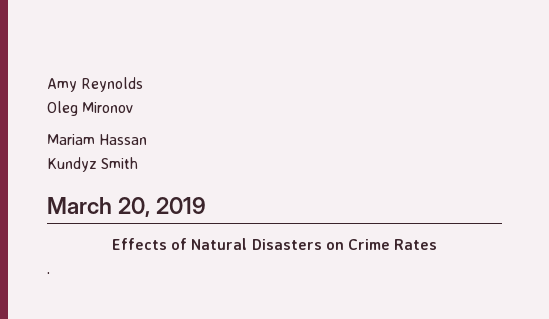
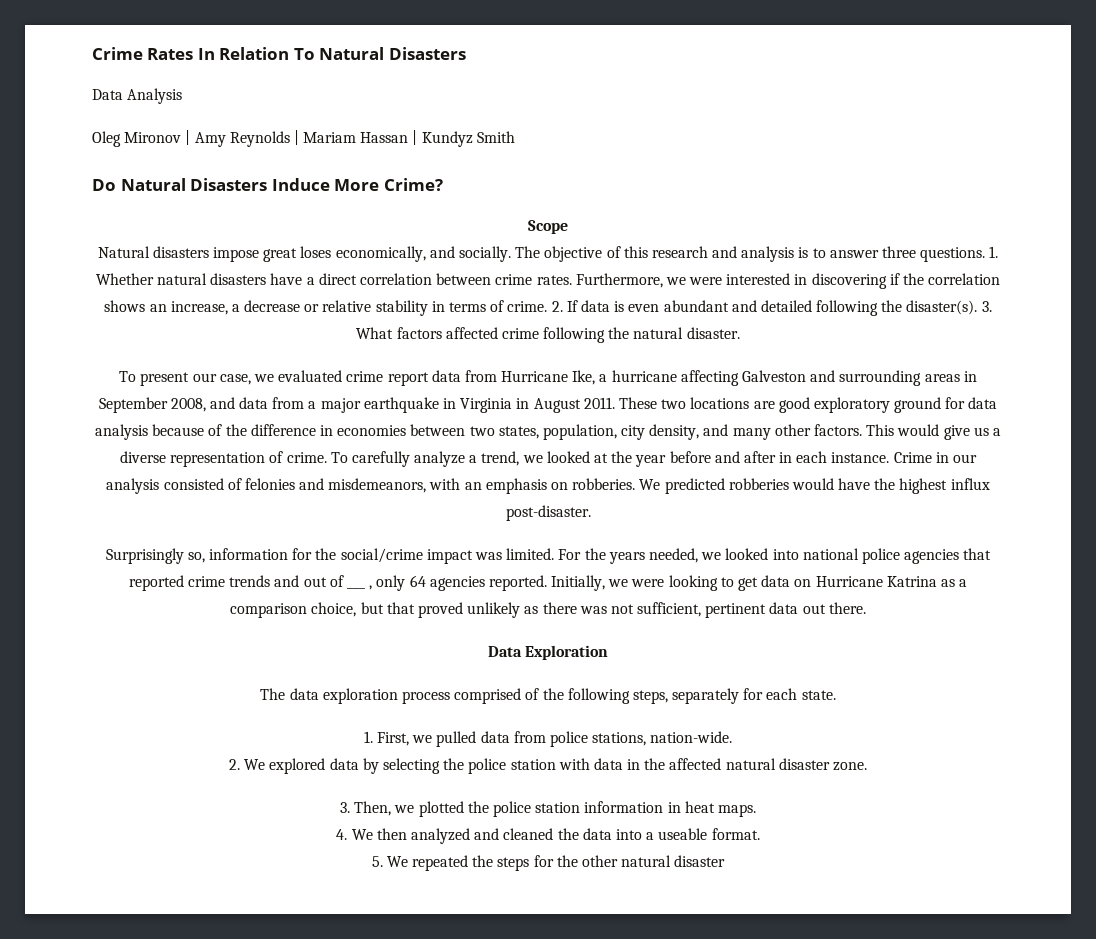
- Amy Reynolds
- Oleg Mironov
- Mariam Hassan
- Kundyz Smith
+ Crime Rates In Relation To Natural Disasters
+ Data Analysis
+ Oleg Mironov | Amy Reynolds | Mariam Hassan | Kundyz Smith
- March 20, 2019
- Effects of Natural Disasters on Crime Rates
- .
+ Do Natural Disasters Induce More Crime?
+ Scope
+ Natural disasters impose great loses economically, and socially. The objective of this research and analysis is to answer three questions. 1. Whether natural disasters have a direct correlation between crime rates. Furthermore, we were interested in discovering if the correlation shows an increase, a decrease or relative stability in terms of crime. 2. If data is even abundant and detailed following the disaster(s). 3. What factors affected crime following the natural disaster.
+ To present our case, we evaluated crime report data from Hurricane Ike, a hurricane affecting Galveston and surrounding areas in September 2008, and data from a major earthquake in Virginia in August 2011. These two locations are good exploratory ground for data analysis because of the difference in economies between two states, population, city density, and many other factors. This would give us a diverse representation of crime. To carefully analyze a trend, we looked at the year before and after in each instance. Crime in our analysis consisted of felonies and misdemeanors, with an emphasis on robberies. We predicted robberies would have the highest influx post-disaster.
+ Surprisingly so, information for the social/crime impact was limited. For the years needed, we looked into national police agencies that reported crime trends and out of ___ , only 64 agencies reported. Initially, we were looking to get data on Hurricane Katrina as a comparison choice, but that proved unlikely as there was not sufficient, pertinent data out there.
+ Data Exploration
+ The data exploration process comprised of the following steps, separately for each state.
+ 1. First, we pulled data from police stations, nation-wide.
+ 2. We explored data by selecting the police station with data in the affected natural disaster zone.
+ 3. Then, we plotted the police station information in heat maps.
+ 4. We then analyzed and cleaned the data into a useable format.
+ 5. We repeated the steps for the other natural disaster

